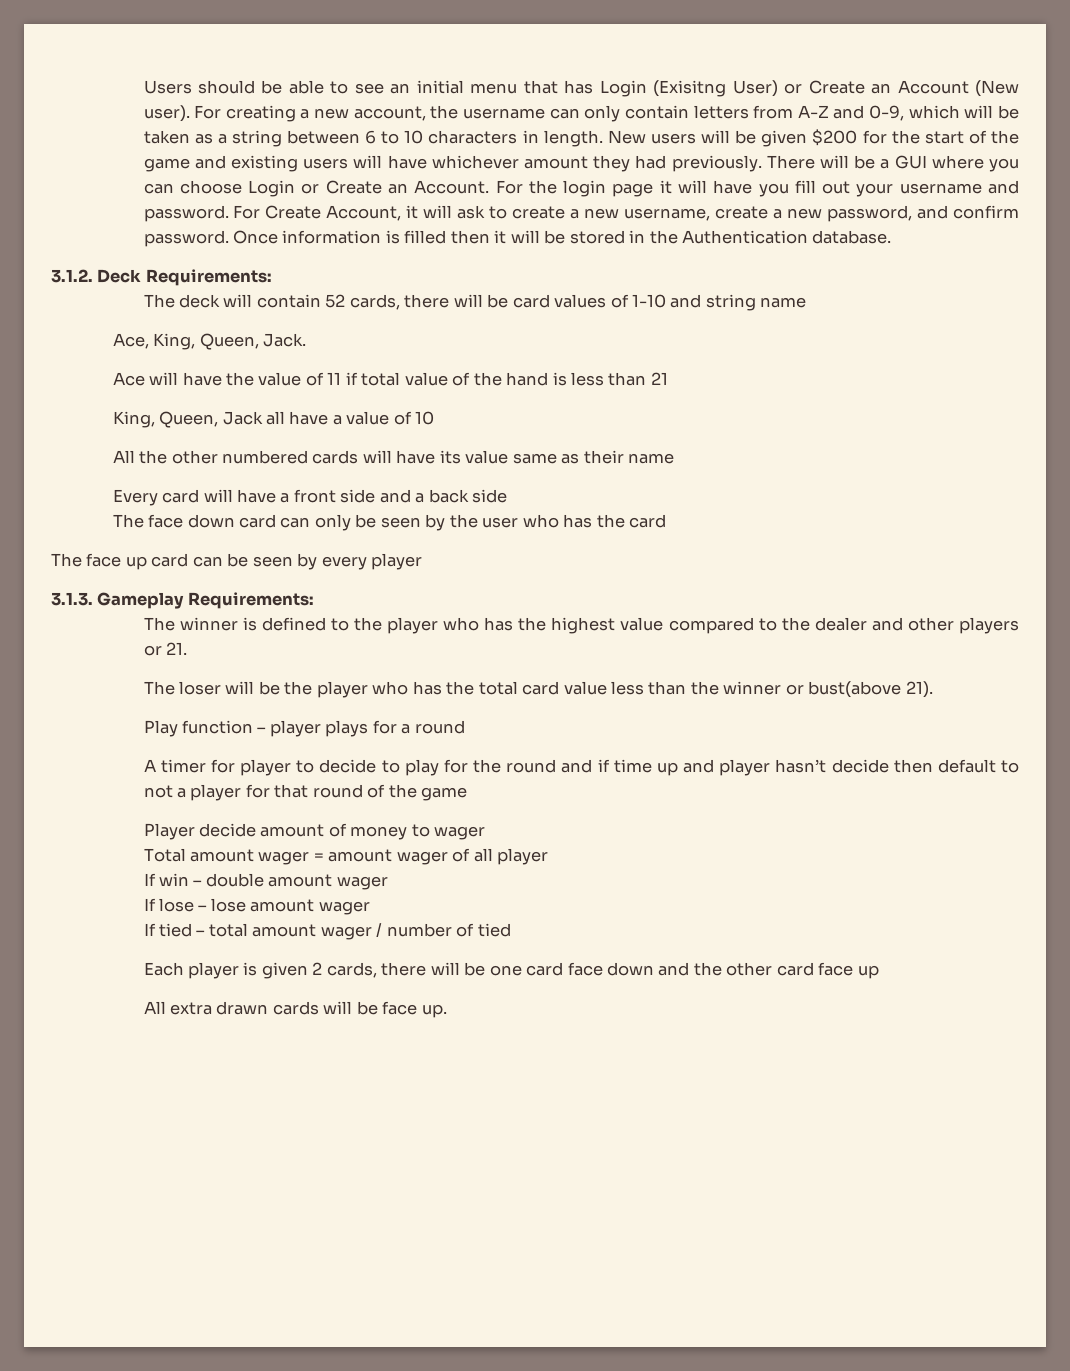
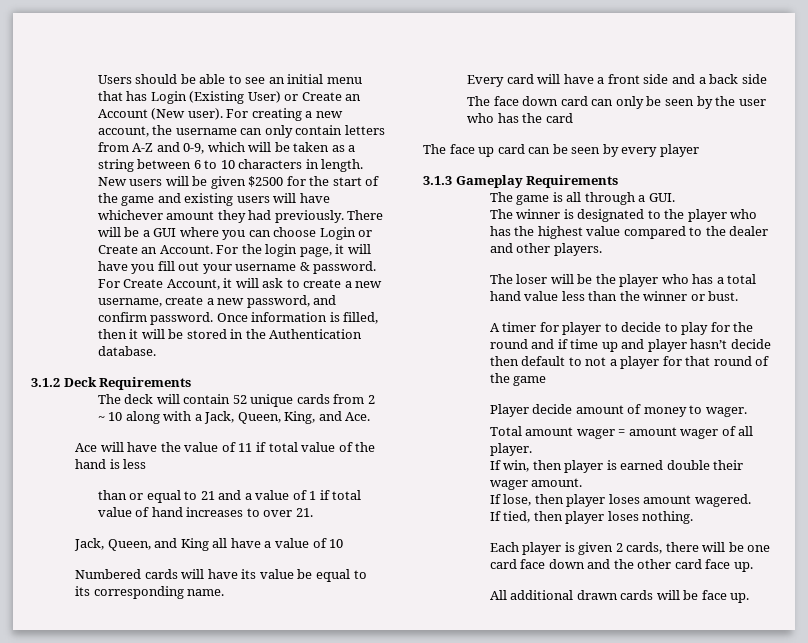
- Users should be able to see an initial menu that has Login (Exisitng User) or Create an Account (New user).
+ Users should be able to see an initial menu that has Login (Existing User) or Create an Account (New user).
- New users will be given $200 for the start of the game and existing users will have whichever amount they had previously.
+ New users will be given $2500 for the start of the game and existing users will have whichever amount they had previously.
- For the login page it will have you fill out your username and password.
+ For the login page, it will have you fill out your username & password.
- Once information is filled then it will be stored in the Authentication database.
+ Once information is filled, then it will be stored in the Authentication database.
- 3.1.2. Deck Requirements:
+ 3.1.2 Deck Requirements
- The deck will contain 52 cards, there will be card values of 1-10 and string name
- Ace, King, Queen, Jack.
+ The deck will contain 52 unique cards from 2 ~ 10 along with a Jack, Queen, King, and Ace.
- Ace will have the value of 11 if total value of the hand is less than 21
- King, Queen, Jack all have a value of 10
+ Ace will have the value of 11 if total value of the hand is less
+ than or equal to 21 and a value of 1 if total value of hand increases to over 21.
+ Jack, Queen, and King all have a value of 10
- All the other numbered cards will have its value same as their name
+ Numbered cards will have its value be equal to its corresponding name.
- 3.1.3. Gameplay Requirements:
+ 3.1.3 Gameplay Requirements
+ The game is all through a GUI.
- The winner is defined to the player who has the highest value compared to the dealer and other players or 21.
+ The winner is designated to the player who has the highest value compared to the dealer and other players.
- The loser will be the player who has the total card value less than the winner or bust(above 21).
- Play function – player plays for a round
+ The loser will be the player who has a total hand value less than the winner or bust.
- Player decide amount of money to wager
+ Player decide amount of money to wager.
- Total amount wager = amount wager of all player
- If win – double amount wager
- If lose – lose amount wager
- If tied – total amount wager / number of tied
+ Total amount wager = amount wager of all player.
+ If win, then player is earned double their wager amount.
+ If lose, then player loses amount wagered.
+ If tied, then player loses nothing.
- Each player is given 2 cards, there will be one card face down and the other card face up
- All extra drawn cards will be face up.
+ Each player is given 2 cards, there will be one card face down and the other card face up.
+ All additional drawn cards will be face up.

